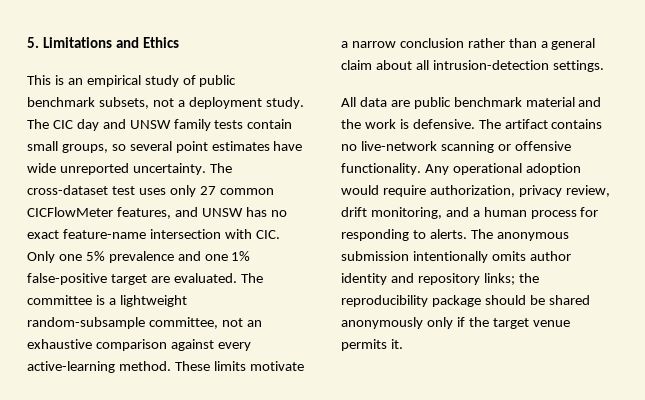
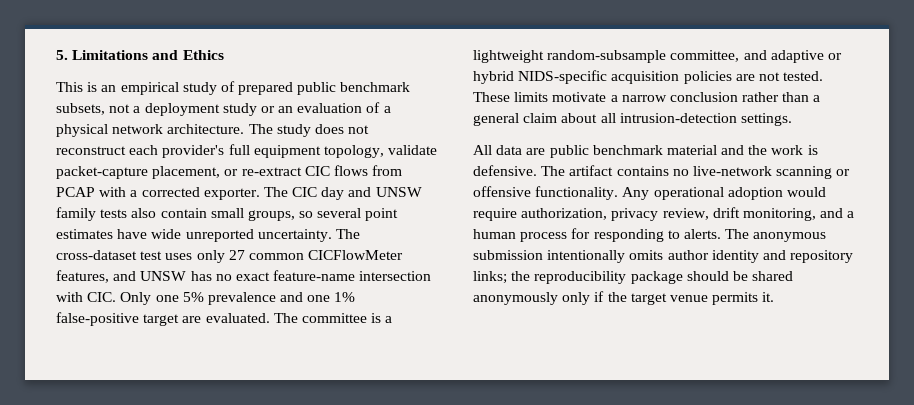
- This is an empirical study of public benchmark subsets, not a deployment study.
+ This is an empirical study of prepared public benchmark subsets, not a deployment study or an evaluation of a physical network architecture. The study does not reconstruct each provider's full equipment topology, validate packet-capture placement, or re-extract CIC flows from PCAP with a corrected exporter.
- The CIC day and UNSW family tests contain small groups, so several point estimates have wide unreported uncertainty.
+ The CIC day and UNSW family tests also contain small groups, so several point estimates have wide unreported uncertainty.
- The committee is a lightweight random-subsample committee, not an exhaustive comparison against every active-learning method.
+ The committee is a lightweight random-subsample committee, and adaptive or hybrid NIDS-specific acquisition policies are not tested.

